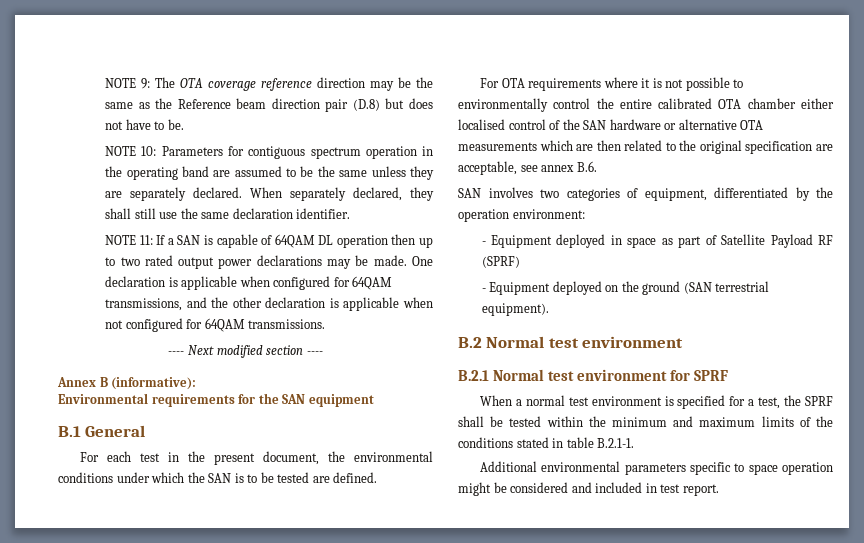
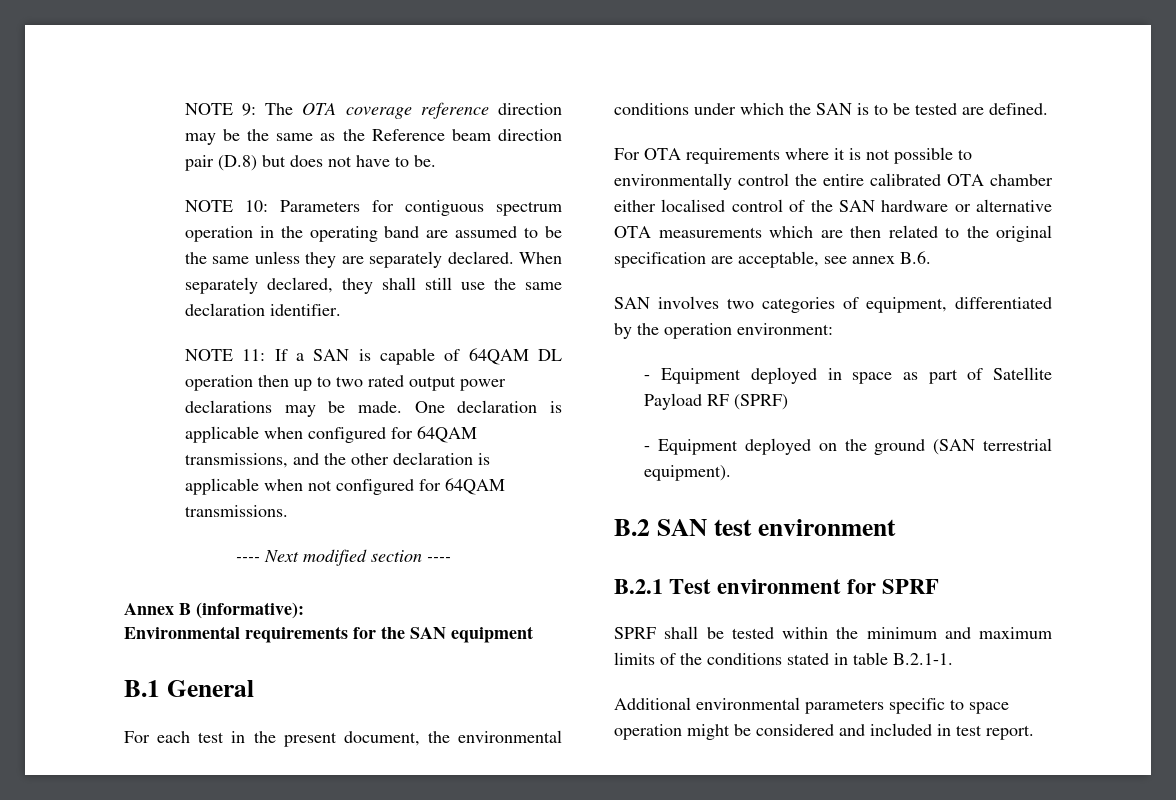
- B.2 Normal test environment
+ B.2 SAN test environment
- B.2.1 Normal test environment for SPRF
+ B.2.1 Test environment for SPRF
- When a normal test environment is specified for a test, the SPRF shall be tested within the minimum and maximum limits of the conditions stated in table B.2.1-1.
+ SPRF shall be tested within the minimum and maximum limits of the conditions stated in table B.2.1-1.

